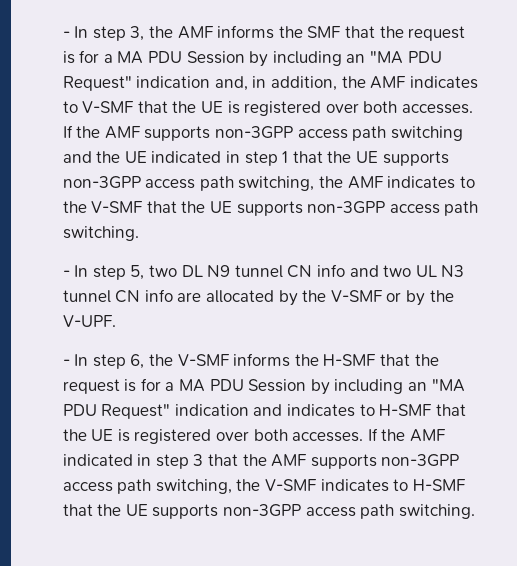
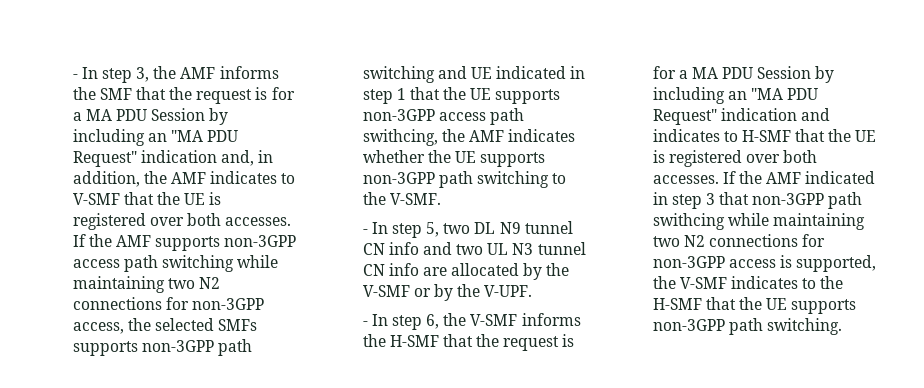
- If the AMF supports non-3GPP access path switching and the UE indicated in step 1 that the UE supports non-3GPP access path switching, the AMF indicates to the V-SMF that the UE supports non-3GPP access path switching.
+ If the AMF supports non-3GPP access path switching while maintaining two N2 connections for non-3GPP access, the selected SMFs supports non-3GPP path switching and UE indicated in step 1 that the UE supports non-3GPP access path swithcing, the AMF indicates whether the UE supports non-3GPP path switching to the V-SMF.
- If the AMF indicated in step 3 that the AMF supports non-3GPP access path switching, the V-SMF indicates to H-SMF that the UE supports non-3GPP access path switching.
+ If the AMF indicated in step 3 that non-3GPP path swithcing while maintaining two N2 connections for non-3GPP access is supported, the V-SMF indicates to the H-SMF that the UE supports non-3GPP path switching.

